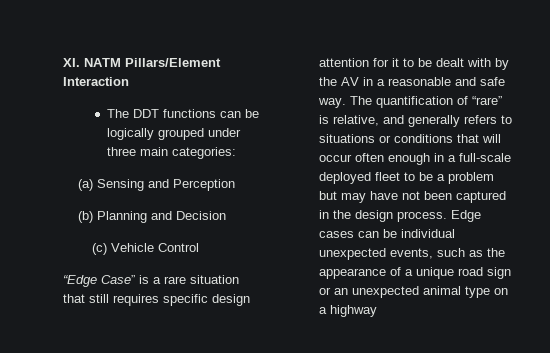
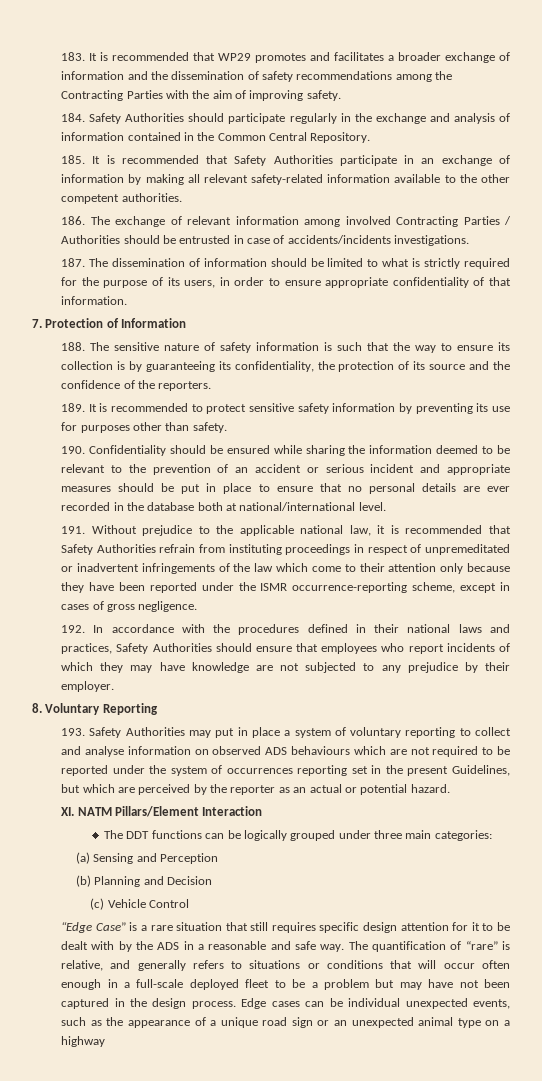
+ 183. It is recommended that WP29 promotes and facilitates a broader exchange of information and the dissemination of safety recommendations among the Contracting Parties with the aim of improving safety.
+ 184. Safety Authorities should participate regularly in the exchange and analysis of information contained in the Common Central Repository.
+ 185. It is recommended that Safety Authorities participate in an exchange of information by making all relevant safety-related information available to the other competent authorities.
+ 186. The exchange of relevant information among involved Contracting Parties / Authorities should be entrusted in case of accidents/incidents investigations.
+ 187. The dissemination of information should be limited to what is strictly required for the purpose of its users, in order to ensure appropriate confidentiality of that information.
+ 7. Protection of Information
+ 188. The sensitive nature of safety information is such that the way to ensure its collection is by guaranteeing its confidentiality, the protection of its source and the confidence of the reporters.
+ 189. It is recommended to protect sensitive safety information by preventing its use for purposes other than safety.
+ 190. Confidentiality should be ensured while sharing the information deemed to be relevant to the prevention of an accident or serious incident and appropriate measures should be put in place to ensure that no personal details are ever recorded in the database both at national/international level.
+ 191. Without prejudice to the applicable national law, it is recommended that Safety Authorities refrain from instituting proceedings in respect of unpremeditated or inadvertent infringements of the law which come to their attention only because they have been reported under the ISMR occurrence-reporting scheme, except in cases of gross negligence.
+ 192. In accordance with the procedures defined in their national laws and practices, Safety Authorities should ensure that employees who report incidents of which they may have knowledge are not subjected to any prejudice by their employer.
+ 8. Voluntary Reporting
+ 193. Safety Authorities may put in place a system of voluntary reporting to collect and analyse information on observed ADS behaviours which are not required to be reported under the system of occurrences reporting set in the present Guidelines, but which are perceived by the reporter as an actual or potential hazard.
- “Edge Case” is a rare situation that still requires specific design attention for it to be dealt with by the AV in a reasonable and safe way.
+ “Edge Case” is a rare situation that still requires specific design attention for it to be dealt with by the ADS in a reasonable and safe way.

